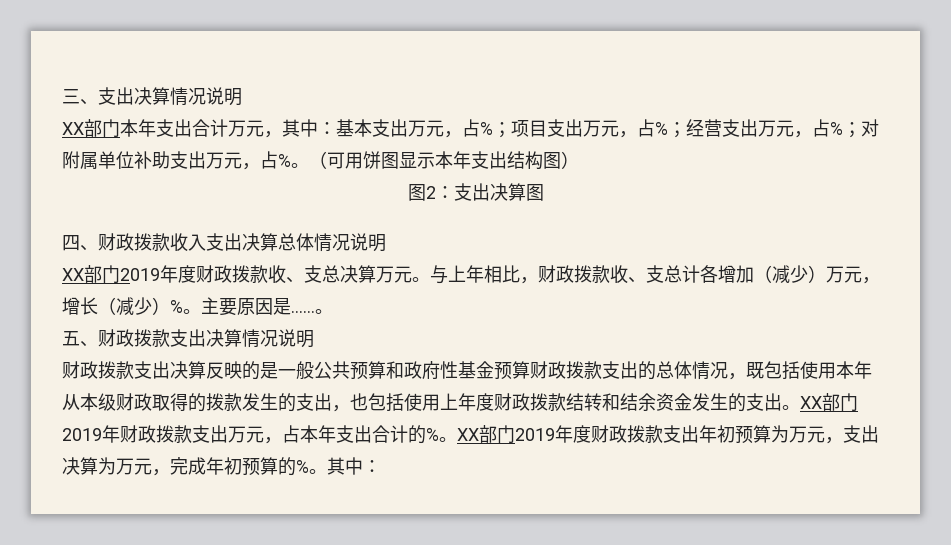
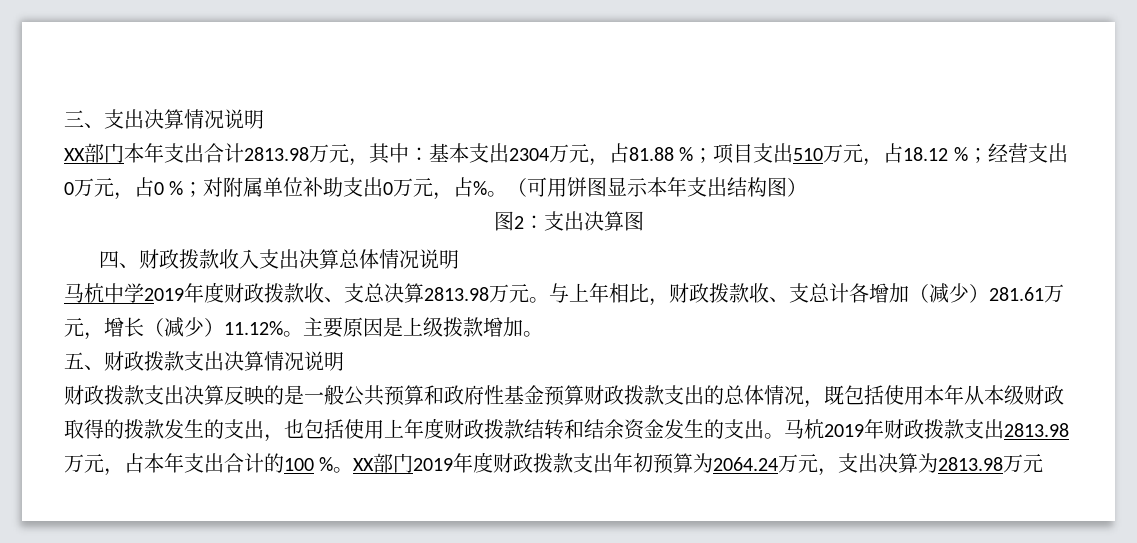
- XX部门本年支出合计万元，其中：基本支出万元，占%；项目支出万元，占%；经营支出万元，占%；对附属单位补助支出万元，占%。
+ XX部门本年支出合计2813.98万元，其中：基本支出2304万元，占81.88 %；项目支出510万元，占18.12 %；经营支出0万元，占0 %；对附属单位补助支出0万元，占%。
- XX部门2019年度财政拨款收、支总决算万元。
+ 马杭中学2019年度财政拨款收、支总决算2813.98万元。
- 与上年相比，财政拨款收、支总计各增加（减少）万元，增长（减少）%。
+ 与上年相比，财政拨款收、支总计各增加（减少）281.61万元，增长（减少）11.12%。
- 主要原因是……。
+ 主要原因是上级拨款增加。
- XX部门2019年财政拨款支出万元，占本年支出合计的%。
+ 马杭2019年财政拨款支出2813.98万元，占本年支出合计的100 %。
- XX部门2019年度财政拨款支出年初预算为万元，支出决算为万元，完成年初预算的%。其中：
+ XX部门2019年度财政拨款支出年初预算为2064.24万元，支出决算为2813.98万元

